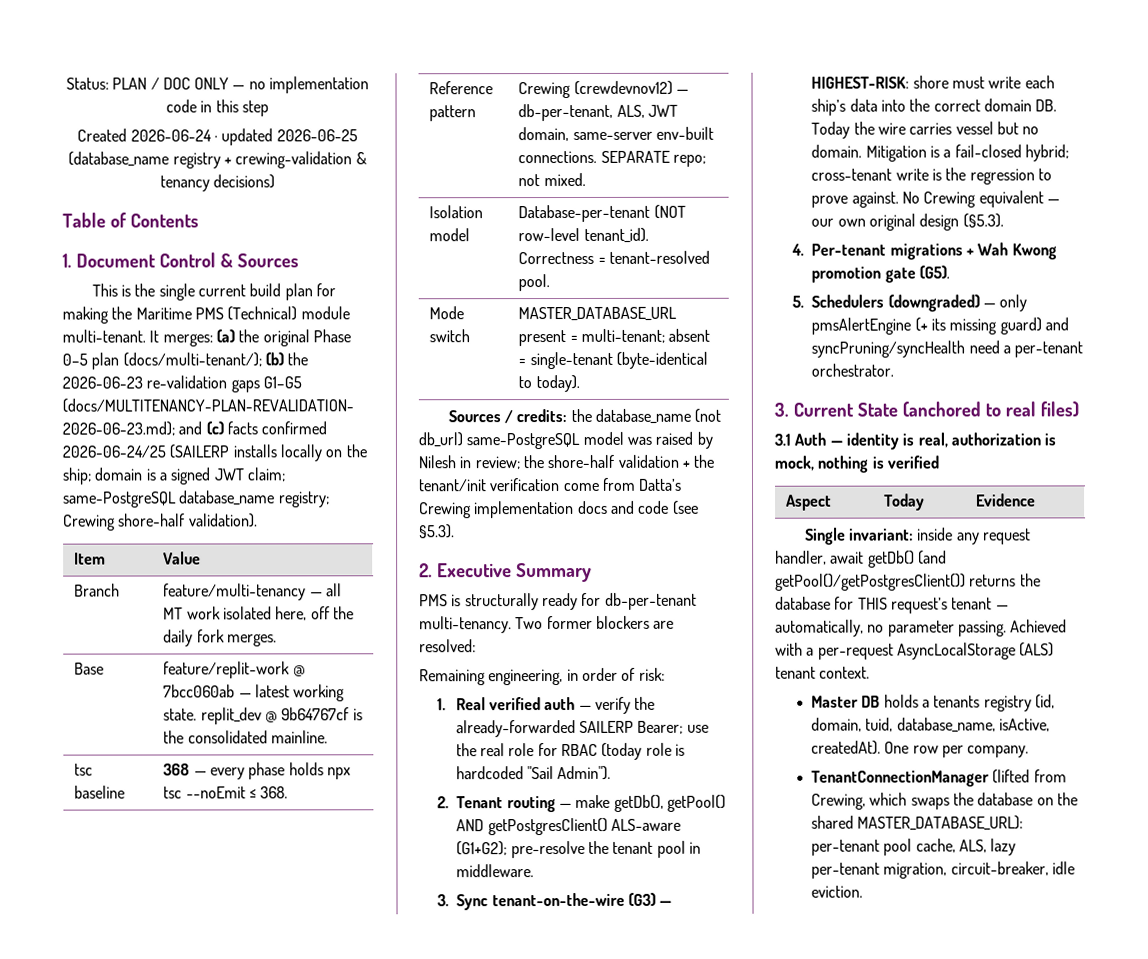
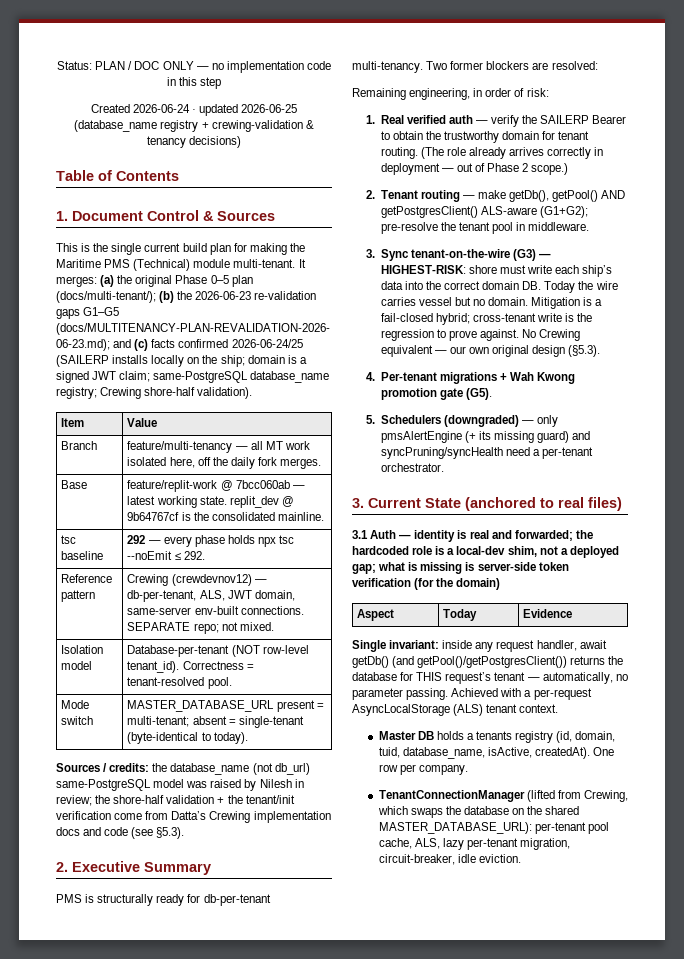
- tsc baseline | 368 — every phase holds npx tsc --noEmit ≤ 368.
+ tsc baseline | 292 — every phase holds npx tsc --noEmit ≤ 292.
- 1. Real verified auth — verify the already-forwarded SAILERP Bearer; use the real role for RBAC (today role is hardcoded "Sail Admin").
+ 1. Real verified auth — verify the SAILERP Bearer to obtain the trustworthy domain for tenant routing. (The role already arrives correctly in deployment — out of Phase 2 scope.)
- 3.1 Auth — identity is real, authorization is mock, nothing is verified
+ 3.1 Auth — identity is real and forwarded; the hardcoded role is a local-dev shim, not a deployed gap; what is missing is server-side token verification (for the domain)

